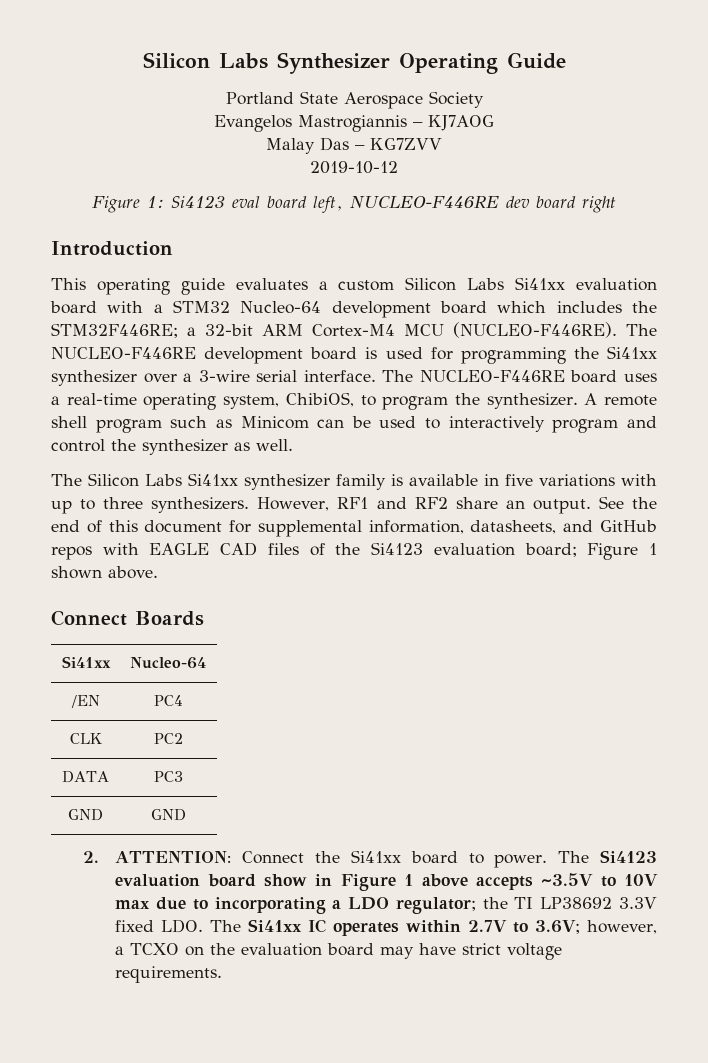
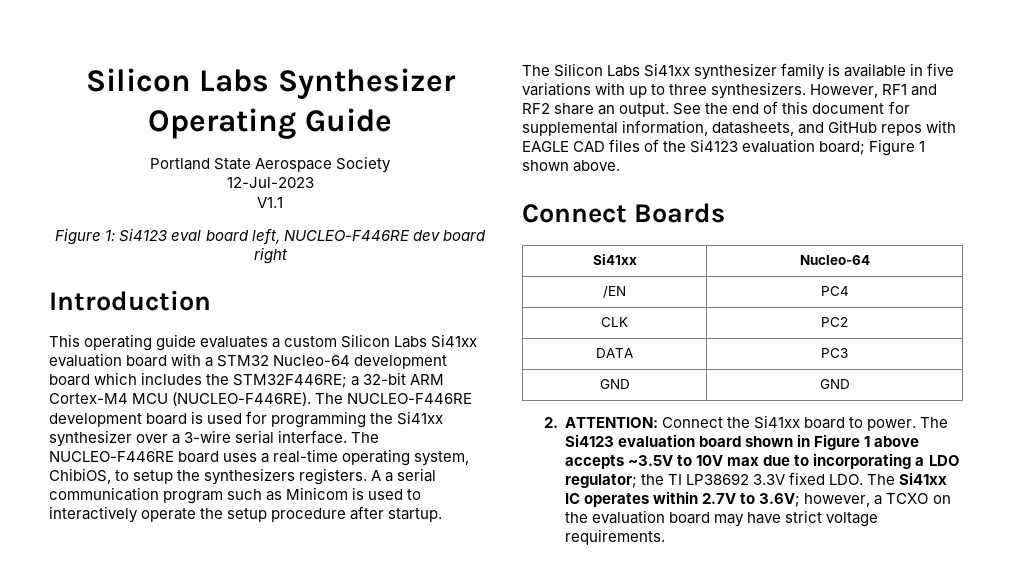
- Evangelos Mastrogiannis – KJ7AOG
- Malay Das – KG7ZVV
- 2019-10-12
+ 12-Jul-2023
+ V1.1
- The NUCLEO-F446RE board uses a real-time operating system, ChibiOS, to program the synthesizer. A remote shell program such as Minicom can be used to interactively program and control the synthesizer as well.
+ The NUCLEO-F446RE board uses a real-time operating system, ChibiOS, to setup the synthesizers registers. A a serial communication program such as Minicom is used to interactively operate the setup procedure after startup.
- The Si4123 evaluation board show in Figure 1 above accepts ~3.5V to 10V max due to incorporating a LDO regulator; the TI LP38692 3.3V fixed LDO. The Si41xx IC operates within 2.7V to 3.6V; however, a TCXO on the evaluation board may have strict voltage requirements.
+ The Si4123 evaluation board shown in Figure 1 above accepts ~3.5V to 10V max due to incorporating a LDO regulator; the TI LP38692 3.3V fixed LDO. The Si41xx IC operates within 2.7V to 3.6V; however, a TCXO on the evaluation board may have strict voltage requirements.

